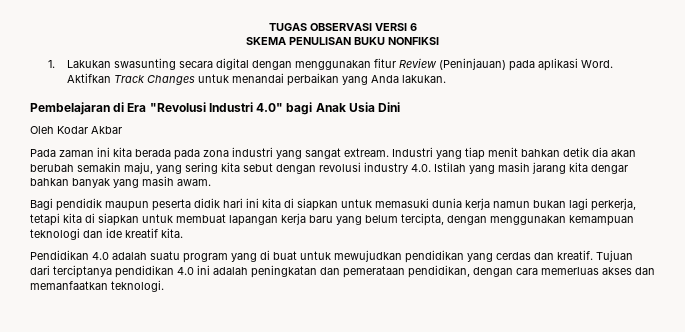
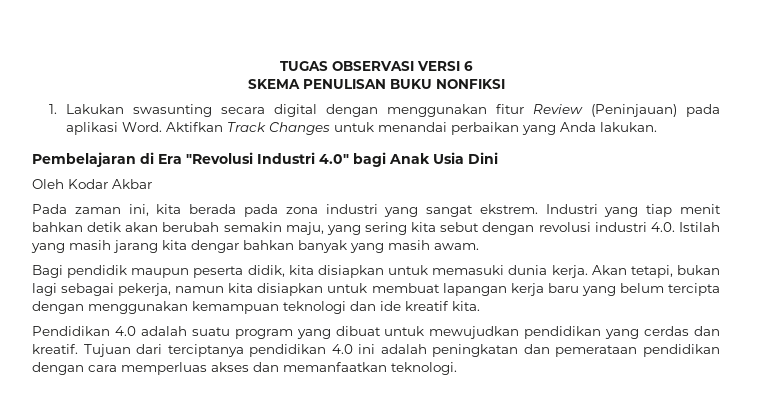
- Pada zaman ini kita berada pada zona industri yang sangat extream.
+ Pada zaman ini, kita berada pada zona industri yang sangat ekstrem.
- Industri yang tiap menit bahkan detik dia akan berubah semakin maju, yang sering kita sebut dengan revolusi industry 4.0. Istilah yang masih jarang kita dengar bahkan banyak yang masih awam.
+ Industri yang tiap menit bahkan detik akan berubah semakin maju, yang sering kita sebut dengan revolusi industri 4.0. Istilah yang masih jarang kita dengar bahkan banyak yang masih awam.
- Bagi pendidik maupun peserta didik hari ini kita di siapkan untuk memasuki dunia kerja namun bukan lagi perkerja, tetapi kita di siapkan untuk membuat lapangan kerja baru yang belum tercipta, dengan menggunakan kemampuan teknologi dan ide kreatif kita.
+ Bagi pendidik maupun peserta didik, kita disiapkan untuk memasuki dunia kerja. Akan tetapi, bukan lagi sebagai pekerja, namun kita disiapkan untuk membuat lapangan kerja baru yang belum tercipta dengan menggunakan kemampuan teknologi dan ide kreatif kita.
- Pendidikan 4.0 adalah suatu program yang di buat untuk mewujudkan pendidikan yang cerdas dan kreatif.
+ Pendidikan 4.0 adalah suatu program yang dibuat untuk mewujudkan pendidikan yang cerdas dan kreatif.
- Tujuan dari terciptanya pendidikan 4.0 ini adalah peningkatan dan pemerataan pendidikan, dengan cara memerluas akses dan memanfaatkan teknologi.
+ Tujuan dari terciptanya pendidikan 4.0 ini adalah peningkatan dan pemerataan pendidikan dengan cara memperluas akses dan memanfaatkan teknologi.

